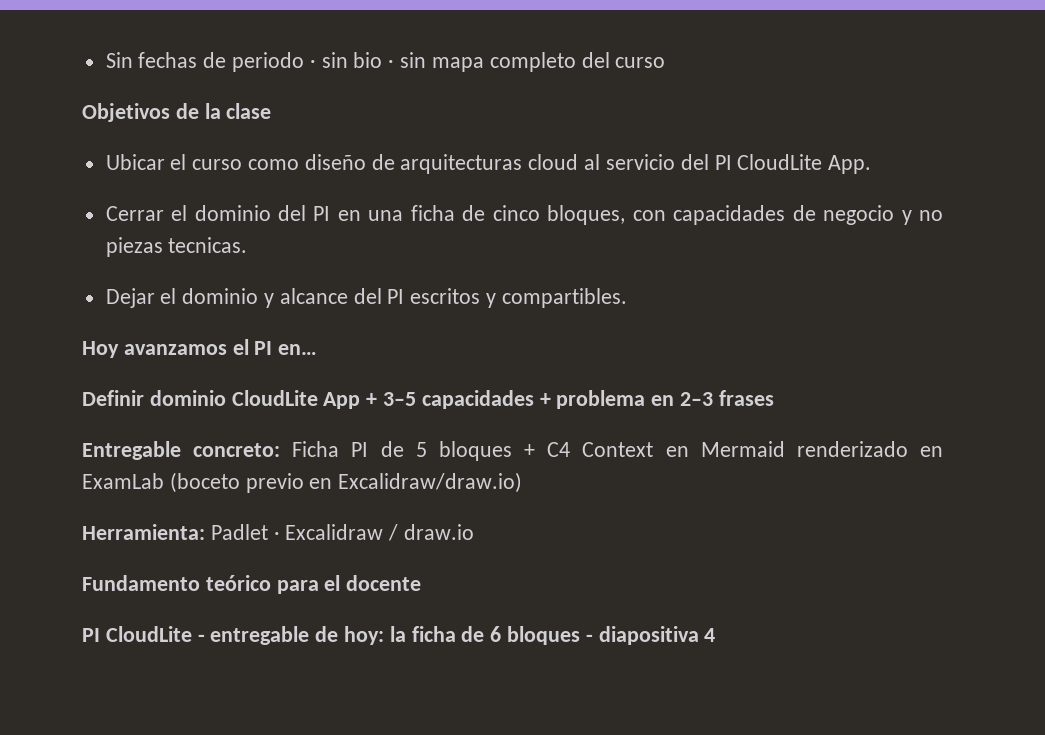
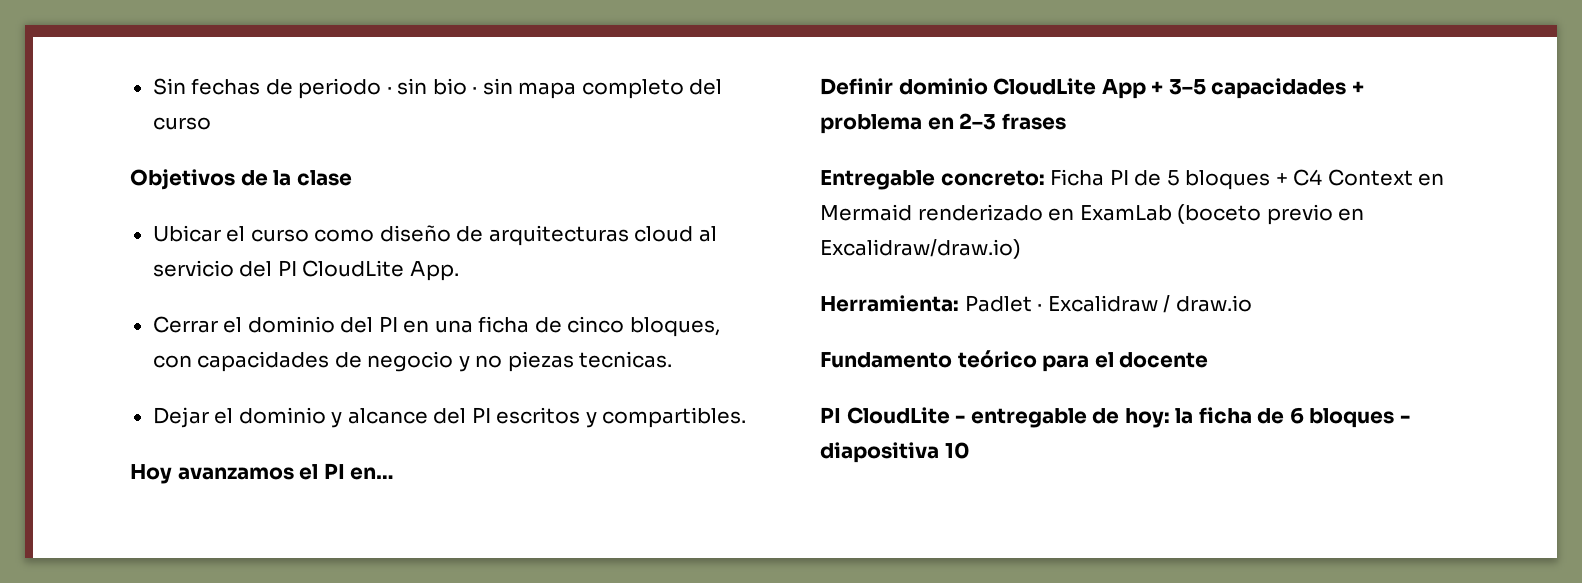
- PI CloudLite - entregable de hoy: la ficha de 6 bloques - diapositiva 4
+ PI CloudLite - entregable de hoy: la ficha de 6 bloques - diapositiva 10

